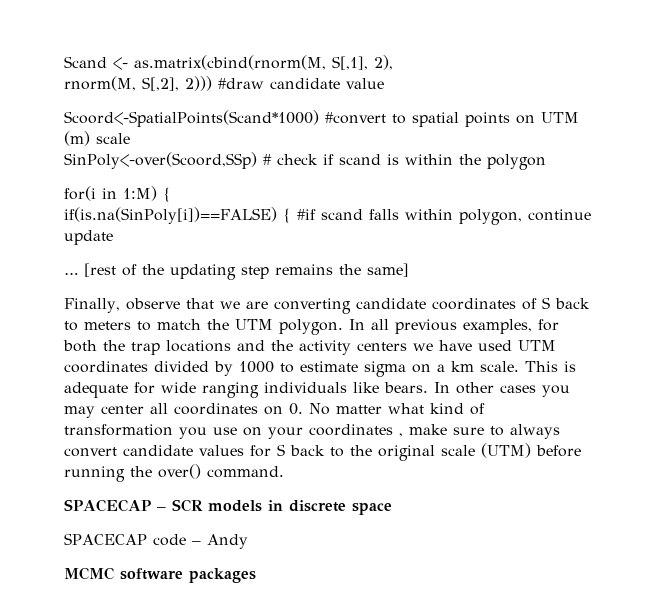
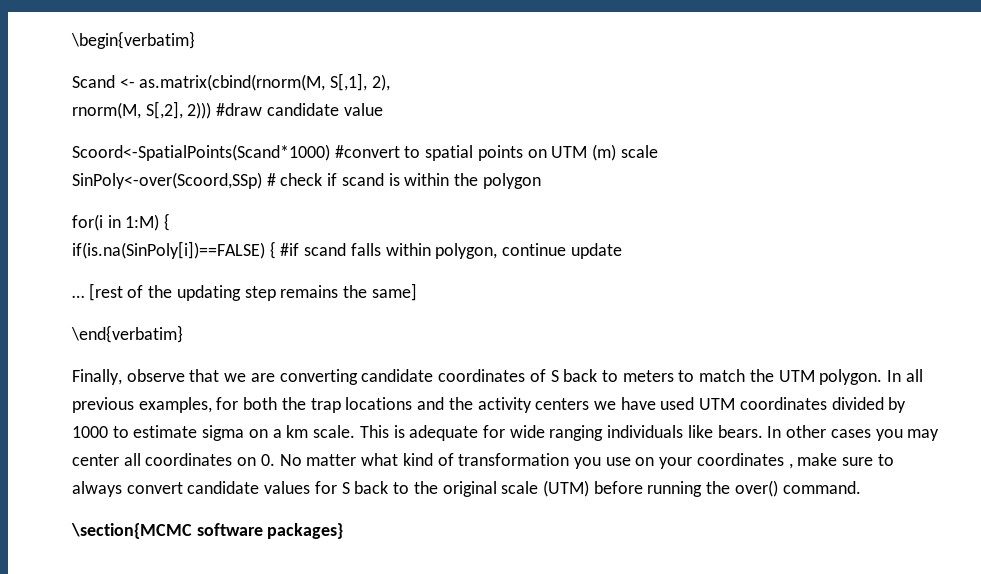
+ \begin{verbatim}
+ \end{verbatim}
- SPACECAP – SCR models in discrete space
- SPACECAP code – Andy
- MCMC software packages
+ \section{MCMC software packages}

